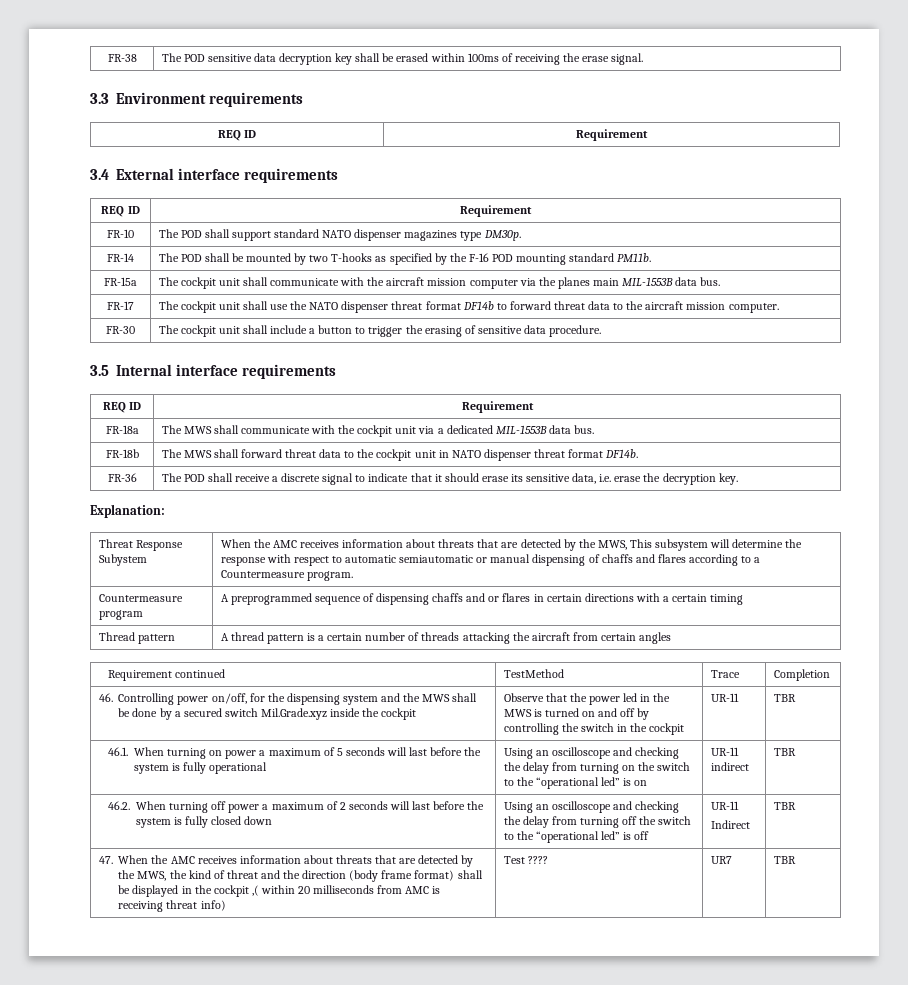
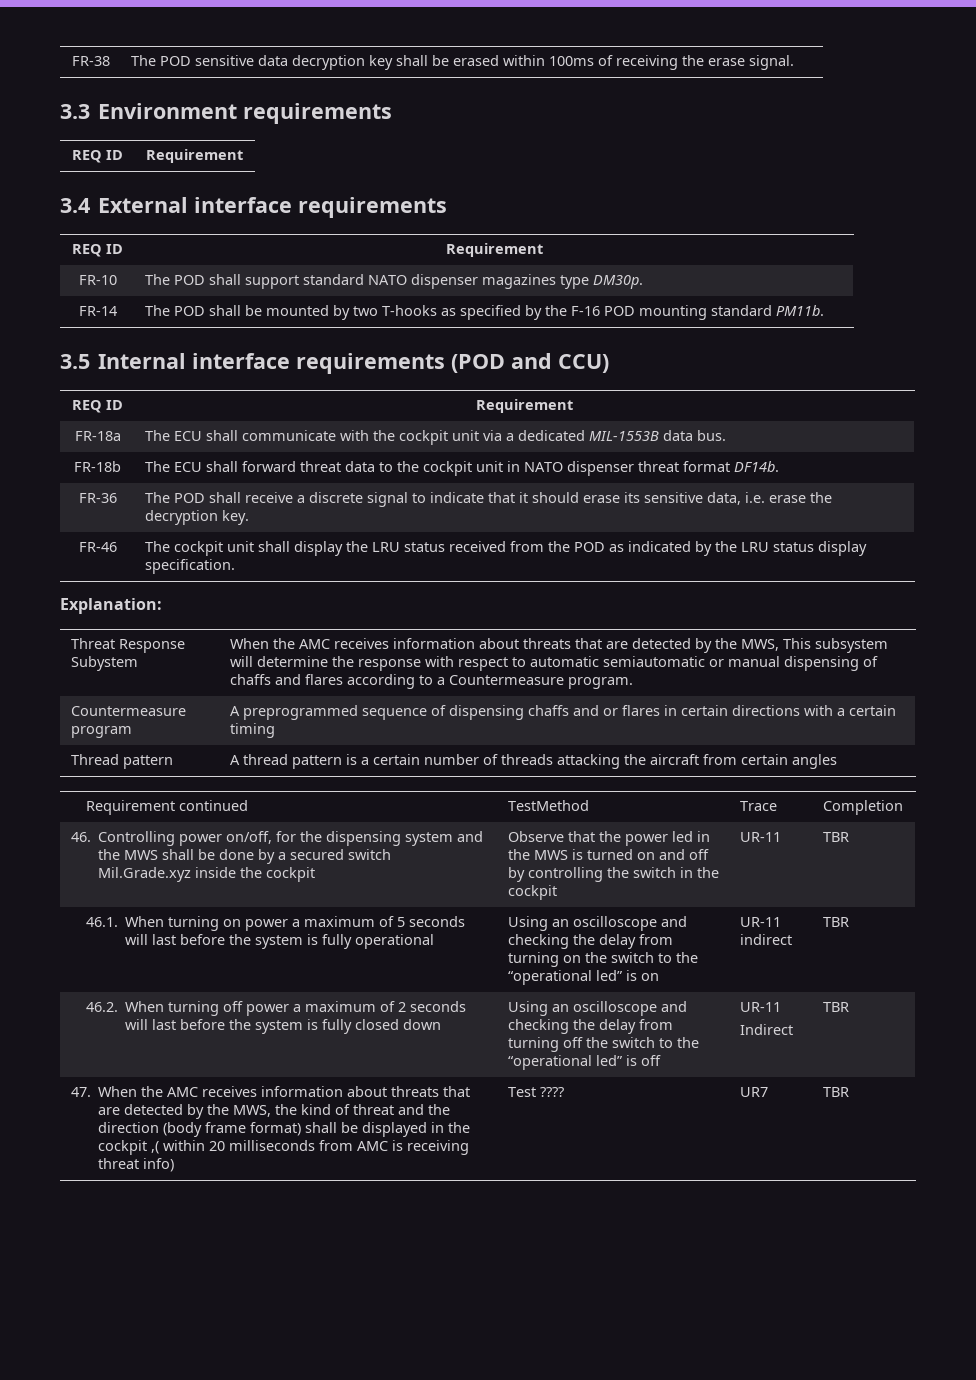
- FR-15a | The cockpit unit shall communicate with the aircraft mission computer via the planes main MIL-1553B data bus.
- FR-17 | The cockpit unit shall use the NATO dispenser threat format DF14b to forward threat data to the aircraft mission computer.
- FR-30 | The cockpit unit shall include a button to trigger the erasing of sensitive data procedure.
- 3.5 Internal interface requirements
+ 3.5 Internal interface requirements (POD and CCU)
- FR-18a | The MWS shall communicate with the cockpit unit via a dedicated MIL-1553B data bus.
+ FR-18a | The ECU shall communicate with the cockpit unit via a dedicated MIL-1553B data bus.
- FR-18b | The MWS shall forward threat data to the cockpit unit in NATO dispenser threat format DF14b.
+ FR-18b | The ECU shall forward threat data to the cockpit unit in NATO dispenser threat format DF14b.
+ FR-46 | The cockpit unit shall display the LRU status received from the POD as indicated by the LRU status display specification.

